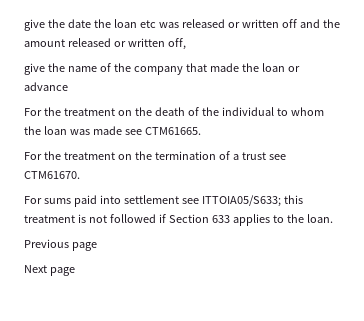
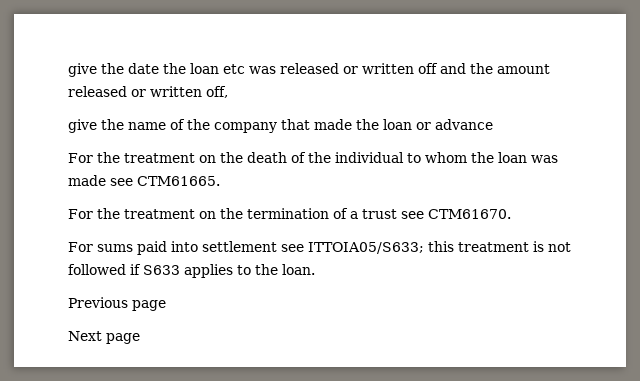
- For sums paid into settlement see ITTOIA05/S633; this treatment is not followed if Section 633 applies to the loan.
+ For sums paid into settlement see ITTOIA05/S633; this treatment is not followed if S633 applies to the loan.

